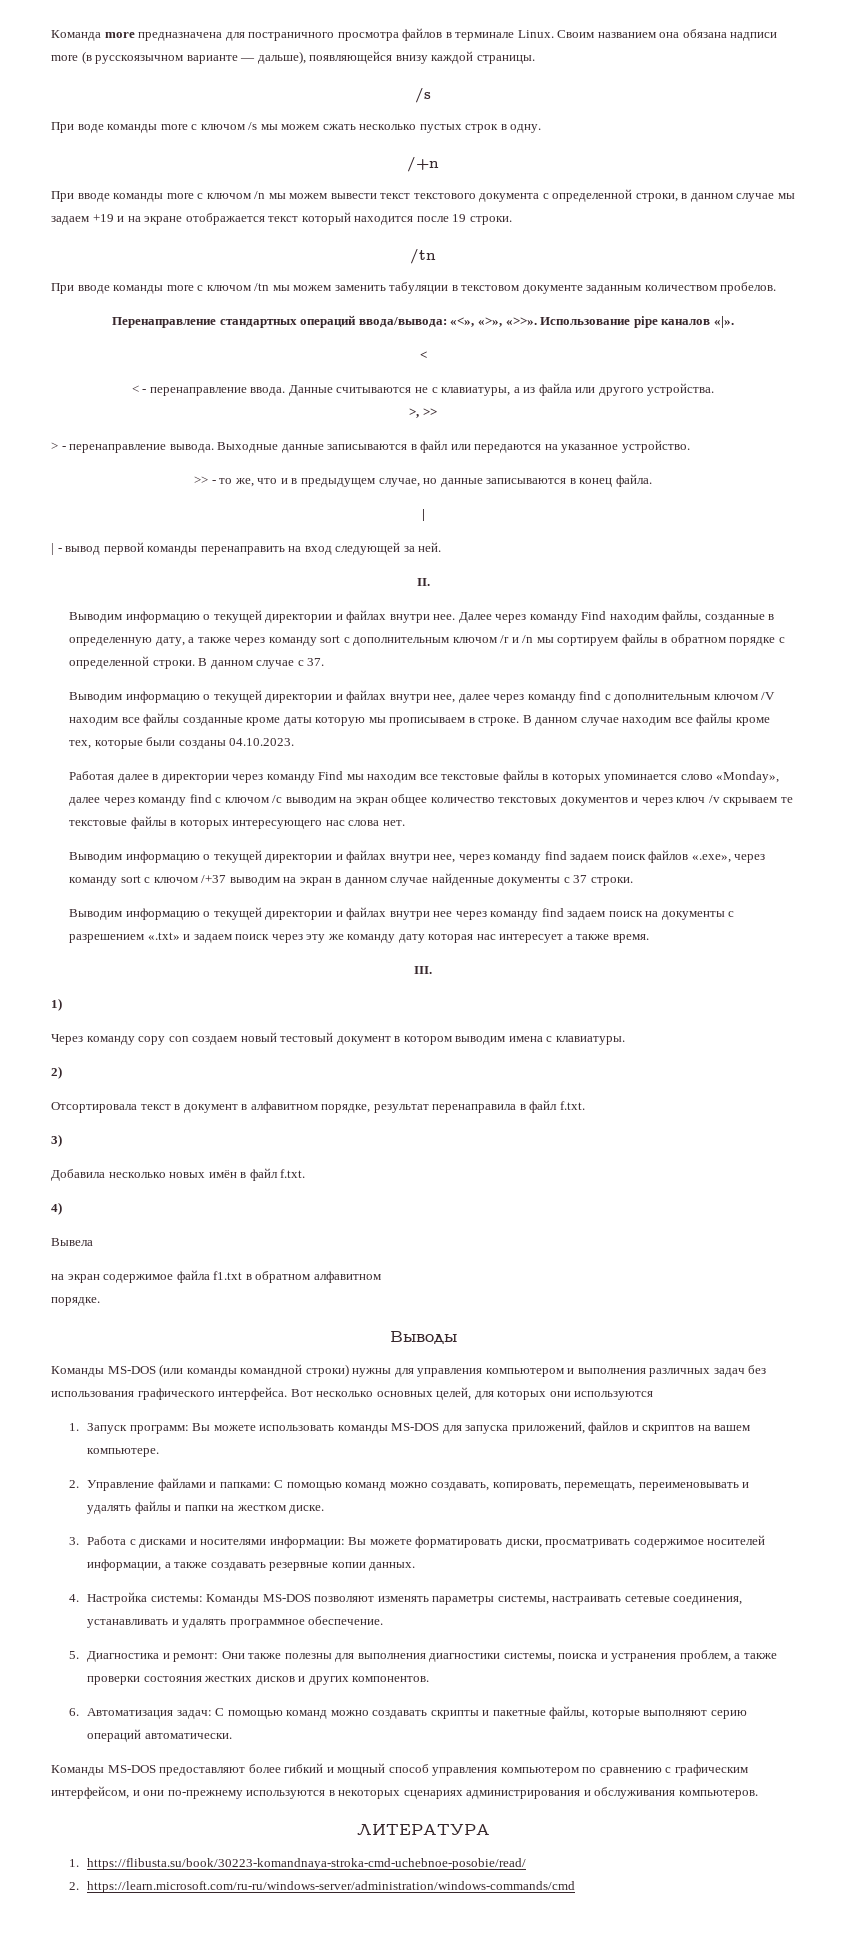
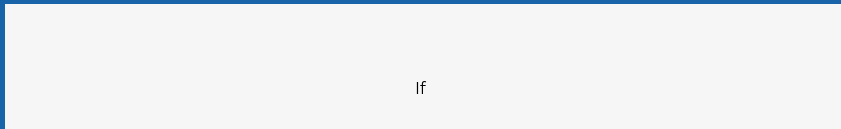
- Команда more предназначена для постраничного просмотра файлов в терминале Linux. Своим названием она обязана надписи more (в русскоязычном варианте — дальше), появляющейся внизу каждой страницы.
- /s
- При воде команды more с ключом /s мы можем сжать несколько пустых строк в одну.
- /+n
- При вводе команды more с ключом /n мы можем вывести текст текстового документа с определенной строки, в данном случае мы задаем +19 и на экране отображается текст который находится после 19 строки.
- /tn
- При вводе команды more с ключом /tn мы можем заменить табуляции в текстовом документе заданным количеством пробелов.
- Перенаправление стандартных операций ввода/вывода: «<», «>», «>>». Использование pipe каналов «|».
- <
- < - перенаправление ввода. Данные считываются не с клавиатуры, а из файла или другого устройства.
- >, >>
- > - перенаправление вывода. Выходные данные записываются в файл или передаются на указанное устройство.
- >> - то же, что и в предыдущем случае, но данные записываются в конец файла.
- |
- | - вывод первой команды перенаправить на вход следующей за ней.
- II.
- Выводим информацию о текущей директории и файлах внутри нее. Далее через команду Find находим файлы, созданные в определенную дату, а также через команду sort с дополнительным ключом /r и /n мы сортируем файлы в обратном порядке с определенной строки. В данном случае с 37.
- Выводим информацию о текущей директории и файлах внутри нее, далее через команду find с дополнительным ключом /V находим все файлы созданные кроме даты которую мы прописываем в строке. В данном случае находим все файлы кроме тех, которые были созданы 04.10.2023.
- Работая далее в директории через команду Find мы находим все текстовые файлы в которых упоминается слово «Monday», далее через команду find с ключом /c выводим на экран общее количество текстовых документов и через ключ /v скрываем те текстовые файлы в которых интересующего нас слова нет.
- Выводим информацию о текущей директории и файлах внутри нее, через команду find задаем поиск файлов «.exe», через команду sort с ключом /+37 выводим на экран в данном случае найденные документы с 37 строки.
- Выводим информацию о текущей директории и файлах внутри нее через команду find задаем поиск на документы с разрешением «.txt» и задаем поиск через эту же команду дату которая нас интересует а также время.
- III.
- 1)
- Через команду copy con создаем новый тестовый документ в котором выводим имена с клавиатуры.
- 2)
- Отсортировала текст в документ в алфавитном порядке, результат перенаправила в файл f.txt.
- 3)
- Добавила несколько новых имён в файл f.txt.
- 4)
- Вывела
- на экран содержимое файла f1.txt в обратном алфавитном
- порядке.
- Выводы
- Команды MS-DOS (или команды командной строки) нужны для управления компьютером и выполнения различных задач без использования графического интерфейса. Вот несколько основных целей, для которых они используются
- 1. Запуск программ: Вы можете использовать команды MS-DOS для запуска приложений, файлов и скриптов на вашем компьютере.
- 2. Управление файлами и папками: С помощью команд можно создавать, копировать, перемещать, переименовывать и удалять файлы и папки на жестком диске.
- 3. Работа с дисками и носителями информации: Вы можете форматировать диски, просматривать содержимое носителей информации, а также создавать резервные копии данных.
- 4. Настройка системы: Команды MS-DOS позволяют изменять параметры системы, настраивать сетевые соединения, устанавливать и удалять программное обеспечение.
- 5. Диагностика и ремонт: Они также полезны для выполнения диагностики системы, поиска и устранения проблем, а также проверки состояния жестких дисков и других компонентов.
- 6. Автоматизация задач: С помощью команд можно создавать скрипты и пакетные файлы, которые выполняют серию операций автоматически.
- Команды MS-DOS предоставляют более гибкий и мощный способ управления компьютером по сравнению с графическим интерфейсом, и они по-прежнему используются в некоторых сценариях администрирования и обслуживания компьютеров.
- ЛИТЕРАТУРА
- 1. https://flibusta.su/book/30223-komandnaya-stroka-cmd-uchebnoe-posobie/read/
- 2. https://learn.microsoft.com/ru-ru/windows-server/administration/windows-commands/cmd
+ If

